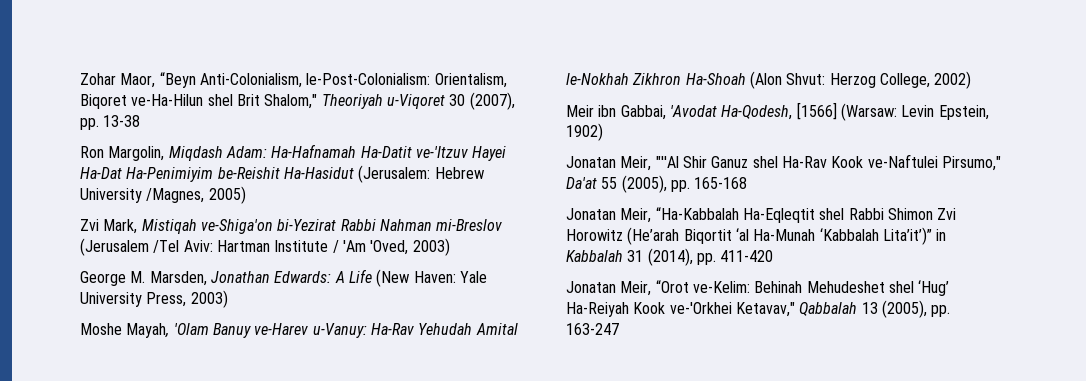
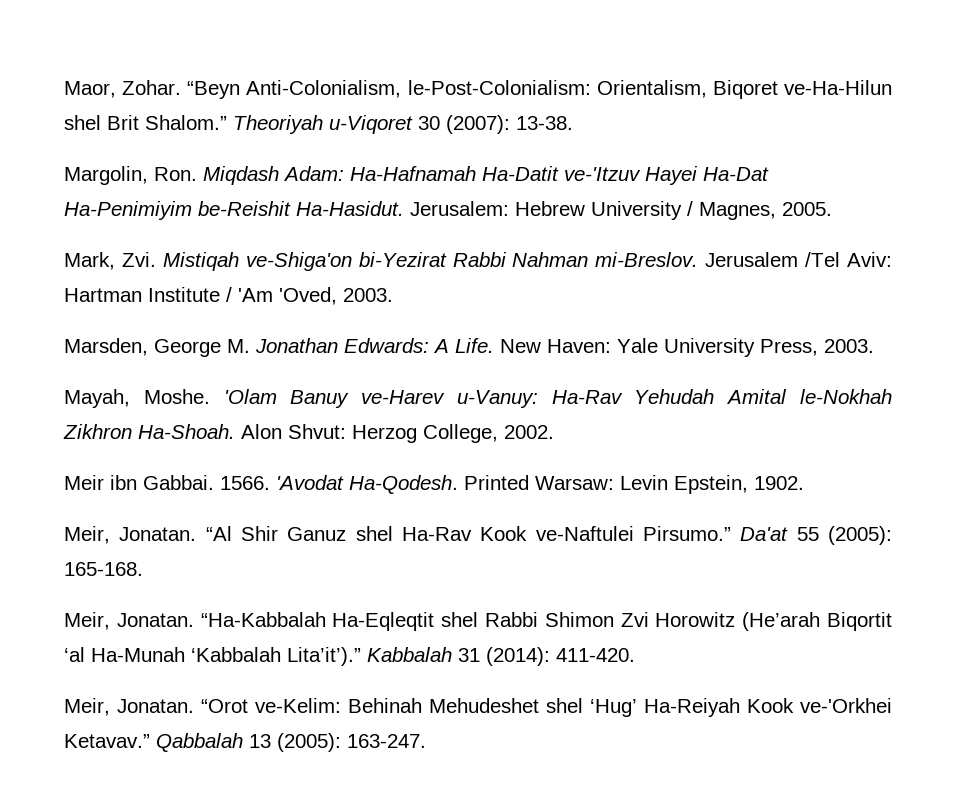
- Zohar Maor, “Beyn Anti-Colonialism, le-Post-Colonialism: Orientalism, Biqoret ve-Ha-Hilun shel Brit Shalom," Theoriyah u-Viqoret 30 (2007), pp. 13-38
- Ron Margolin, Miqdash Adam: Ha-Hafnamah Ha-Datit ve-'Itzuv Hayei Ha-Dat Ha-Penimiyim be-Reishit Ha-Hasidut (Jerusalem: Hebrew University /Magnes, 2005)
- Zvi Mark, Mistiqah ve-Shiga'on bi-Yezirat Rabbi Nahman mi-Breslov (Jerusalem /Tel Aviv: Hartman Institute / 'Am 'Oved, 2003)
- George M. Marsden, Jonathan Edwards: A Life (New Haven: Yale University Press, 2003)
- Moshe Mayah, 'Olam Banuy ve-Harev u-Vanuy: Ha-Rav Yehudah Amital le-Nokhah Zikhron Ha-Shoah (Alon Shvut: Herzog College, 2002)
+ Maor, Zohar. “Beyn Anti-Colonialism, le-Post-Colonialism: Orientalism, Biqoret ve-Ha-Hilun shel Brit Shalom.” Theoriyah u-Viqoret 30 (2007): 13-38.
+ Margolin, Ron. Miqdash Adam: Ha-Hafnamah Ha-Datit ve-'Itzuv Hayei Ha-Dat Ha-Penimiyim be-Reishit Ha-Hasidut. Jerusalem: Hebrew University / Magnes, 2005.
+ Mark, Zvi. Mistiqah ve-Shiga'on bi-Yezirat Rabbi Nahman mi-Breslov. Jerusalem /Tel Aviv: Hartman Institute / 'Am 'Oved, 2003.
+ Marsden, George M. Jonathan Edwards: A Life. New Haven: Yale University Press, 2003.
+ Mayah, Moshe. 'Olam Banuy ve-Harev u-Vanuy: Ha-Rav Yehudah Amital le-Nokhah Zikhron Ha-Shoah. Alon Shvut: Herzog College, 2002.
- Meir ibn Gabbai, 'Avodat Ha-Qodesh, [1566] (Warsaw: Levin Epstein, 1902)
- Jonatan Meir, "''Al Shir Ganuz shel Ha-Rav Kook ve-Naftulei Pirsumo," Da'at 55 (2005), pp. 165-168
- Jonatan Meir, “Ha-Kabbalah Ha-Eqleqtit shel Rabbi Shimon Zvi Horowitz (He’arah Biqortit ‘al Ha-Munah ‘Kabbalah Lita’it’)” in Kabbalah 31 (2014), pp. 411-420
- Jonatan Meir, “Orot ve-Kelim: Behinah Mehudeshet shel ‘Hug’ Ha-Reiyah Kook ve-'Orkhei Ketavav," Qabbalah 13 (2005), pp. 163-247
+ Meir ibn Gabbai. 1566. 'Avodat Ha-Qodesh. Printed Warsaw: Levin Epstein, 1902.
+ Meir, Jonatan. “Al Shir Ganuz shel Ha-Rav Kook ve-Naftulei Pirsumo.” Da'at 55 (2005): 165-168.
+ Meir, Jonatan. “Ha-Kabbalah Ha-Eqleqtit shel Rabbi Shimon Zvi Horowitz (He’arah Biqortit ‘al Ha-Munah ‘Kabbalah Lita’it’).” Kabbalah 31 (2014): 411-420.
+ Meir, Jonatan. “Orot ve-Kelim: Behinah Mehudeshet shel ‘Hug’ Ha-Reiyah Kook ve-'Orkhei Ketavav.” Qabbalah 13 (2005): 163-247.

